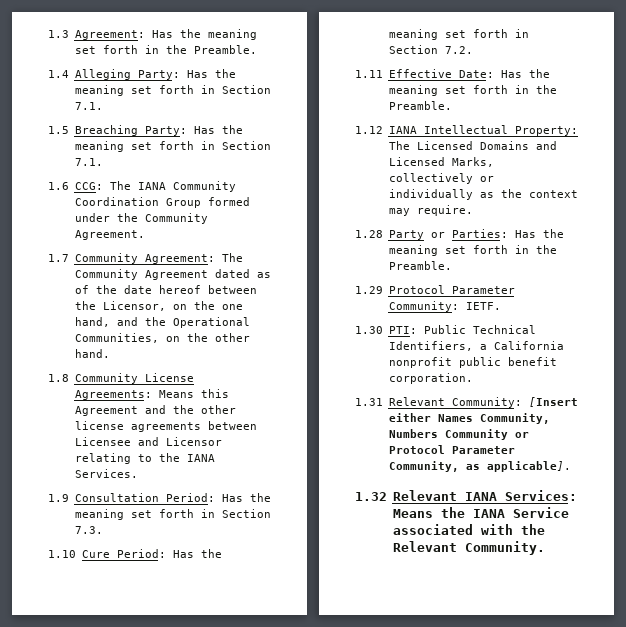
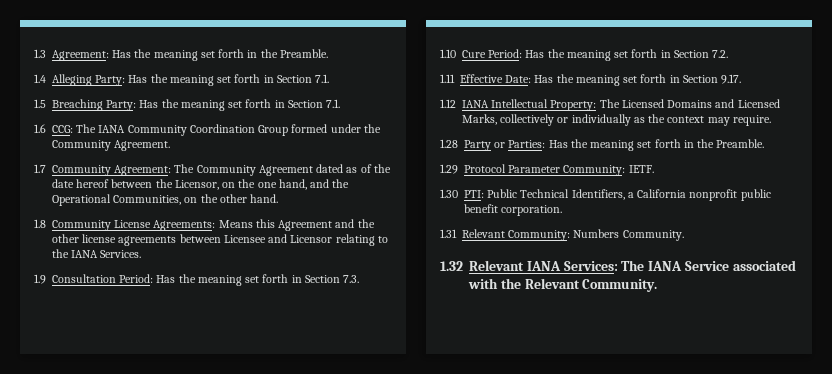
- 1.11 Effective Date: Has the meaning set forth in the Preamble.
+ 1.11 Effective Date: Has the meaning set forth in Section 9.17.
- 1.31 Relevant Community: [Insert either Names Community, Numbers Community or Protocol Parameter Community, as applicable].
+ 1.31 Relevant Community: Numbers Community.
- 1.32 Relevant IANA Services: Means the IANA Service associated with the Relevant Community.
+ 1.32 Relevant IANA Services: The IANA Service associated with the Relevant Community.

